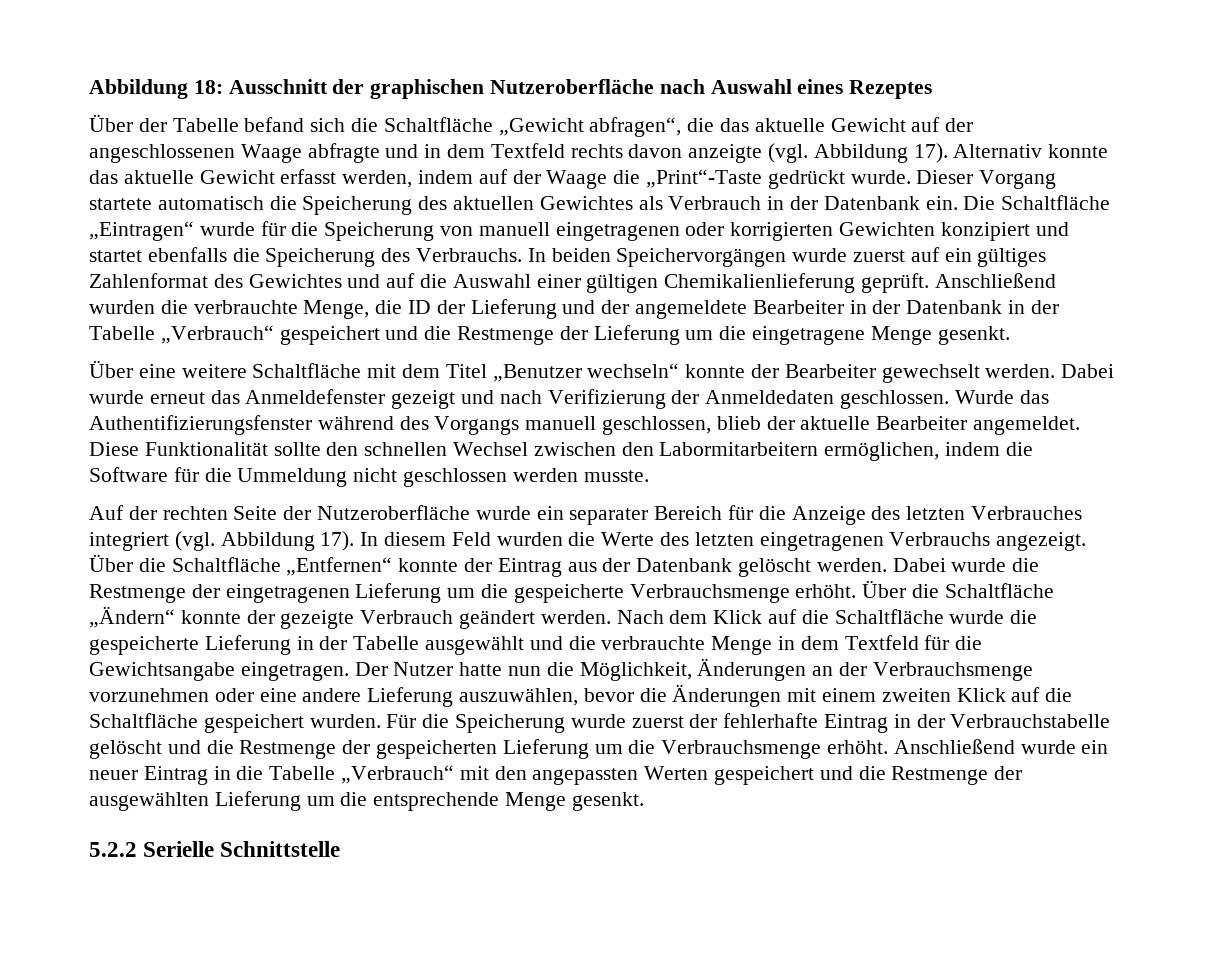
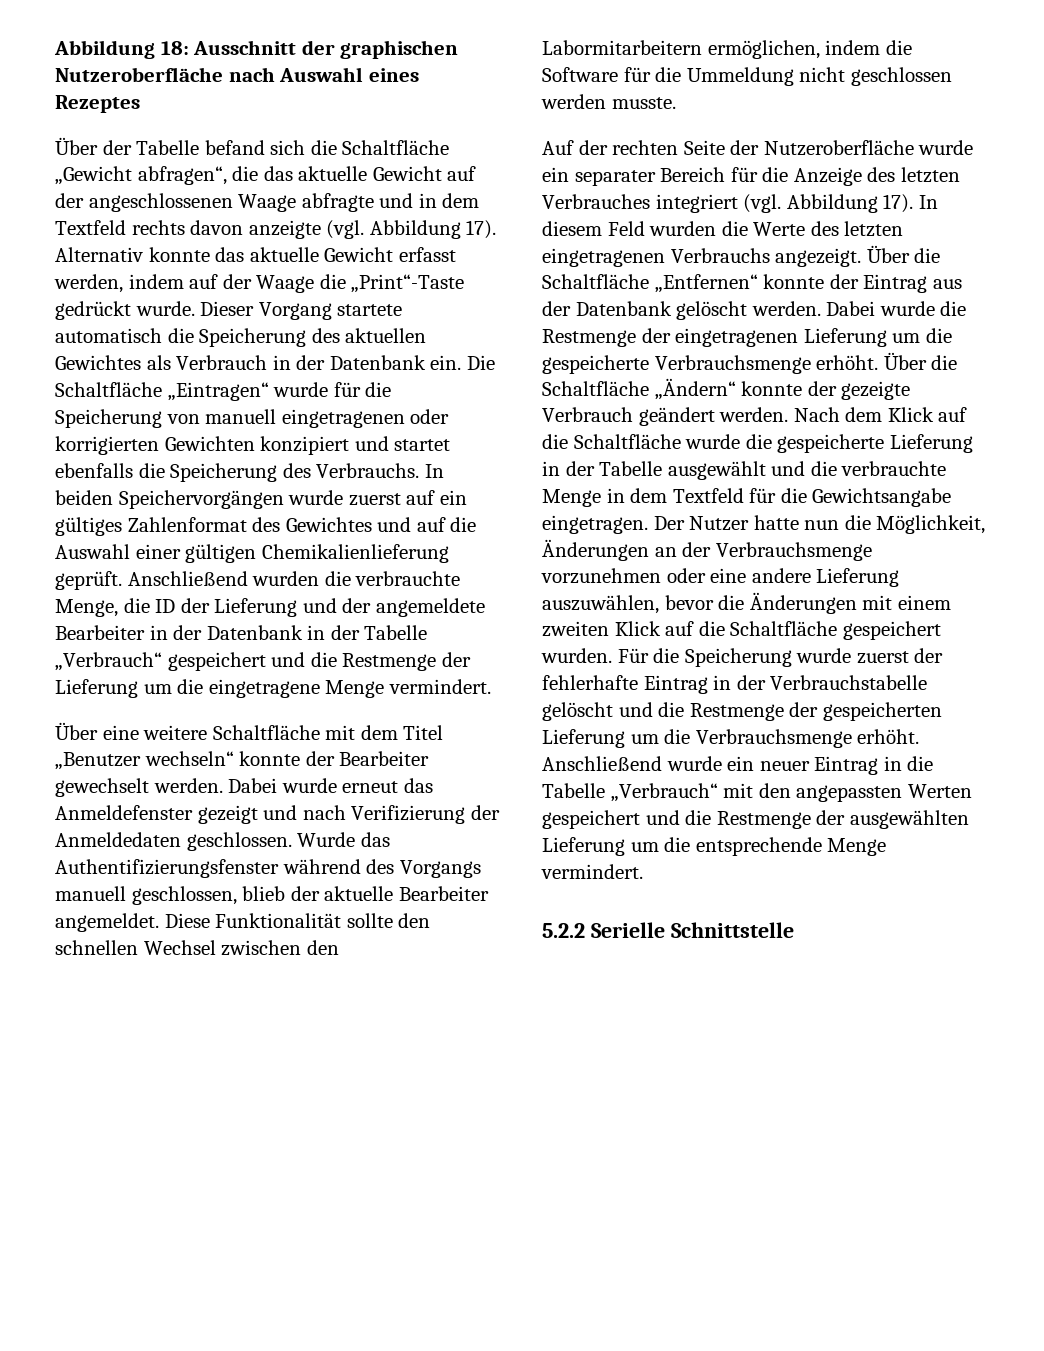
- Anschließend wurden die verbrauchte Menge, die ID der Lieferung und der angemeldete Bearbeiter in der Datenbank in der Tabelle „Verbrauch“ gespeichert und die Restmenge der Lieferung um die eingetragene Menge gesenkt.
+ Anschließend wurden die verbrauchte Menge, die ID der Lieferung und der angemeldete Bearbeiter in der Datenbank in der Tabelle „Verbrauch“ gespeichert und die Restmenge der Lieferung um die eingetragene Menge vermindert.
- Anschließend wurde ein neuer Eintrag in die Tabelle „Verbrauch“ mit den angepassten Werten gespeichert und die Restmenge der ausgewählten Lieferung um die entsprechende Menge gesenkt.
+ Anschließend wurde ein neuer Eintrag in die Tabelle „Verbrauch“ mit den angepassten Werten gespeichert und die Restmenge der ausgewählten Lieferung um die entsprechende Menge vermindert.

